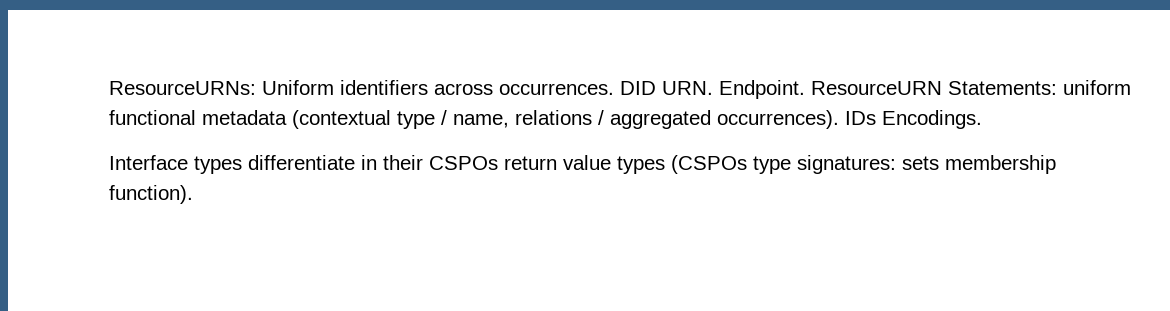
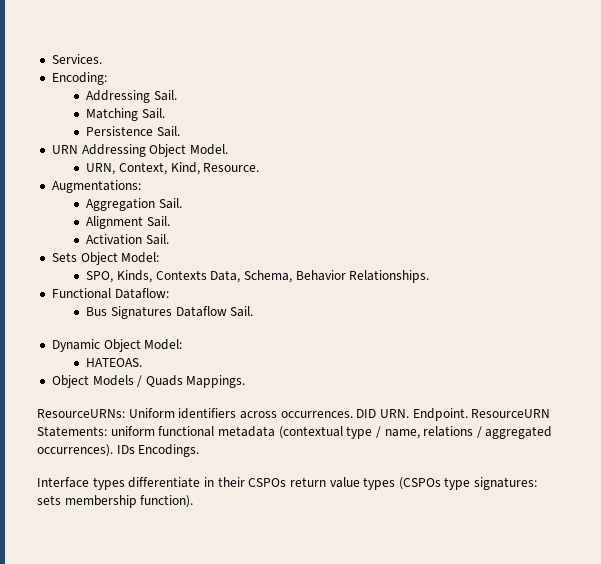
+ Services.
+ Encoding:
+ Addressing Sail.
+ Matching Sail.
+ Persistence Sail.
+ URN Addressing Object Model.
+ URN, Context, Kind, Resource.
+ Augmentations:
+ Aggregation Sail.
+ Alignment Sail.
+ Activation Sail.
+ Sets Object Model:
+ SPO, Kinds, Contexts Data, Schema, Behavior Relationships.
+ Functional Dataflow:
+ Bus Signatures Dataflow Sail.
+ Dynamic Object Model:
+ HATEOAS.
+ Object Models / Quads Mappings.

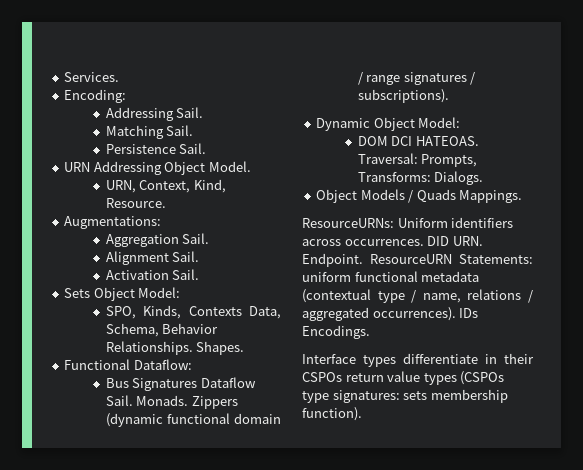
+ Shapes.
+ Monads. Zippers (dynamic functional domain / range signatures / subscriptions).
- HATEOAS.
+ DOM DCI HATEOAS. Traversal: Prompts, Transforms: Dialogs.

